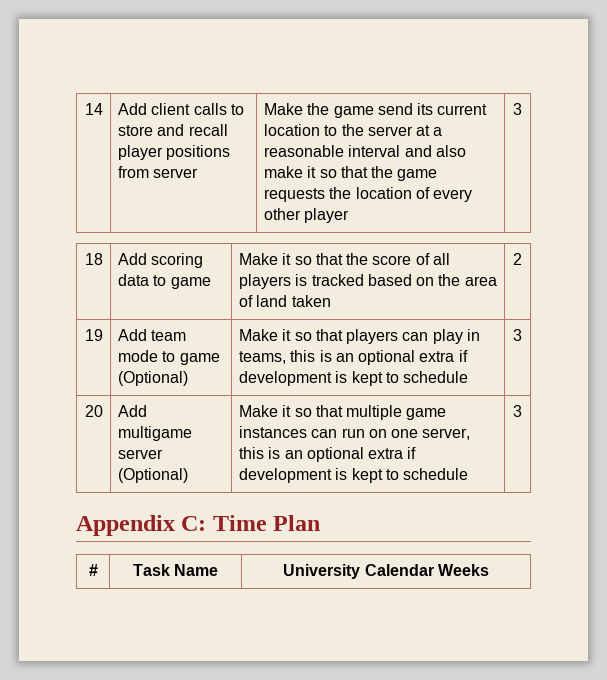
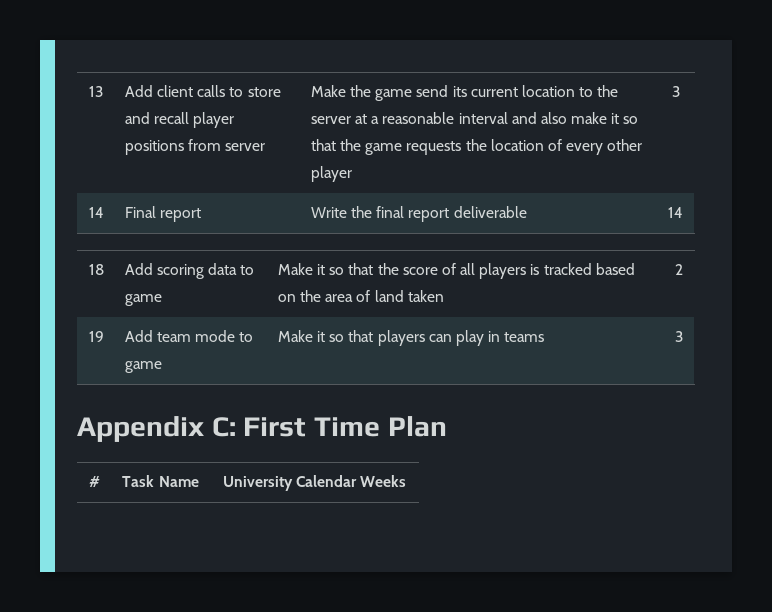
- 14
+ 13
+ 14 | Final report | Write the final report deliverable | 14
- 19 | Add team mode to game (Optional) | Make it so that players can play in teams, this is an optional extra if development is kept to schedule | 3
- 20 | Add multigame server (Optional) | Make it so that multiple game instances can run on one server, this is an optional extra if development is kept to schedule | 3
+ 19 | Add team mode to game | Make it so that players can play in teams | 3
- Appendix C: Time Plan
+ Appendix C: First Time Plan

